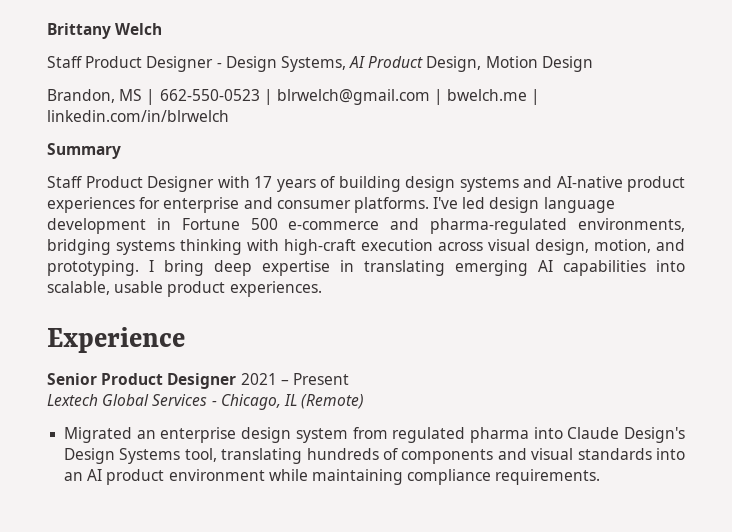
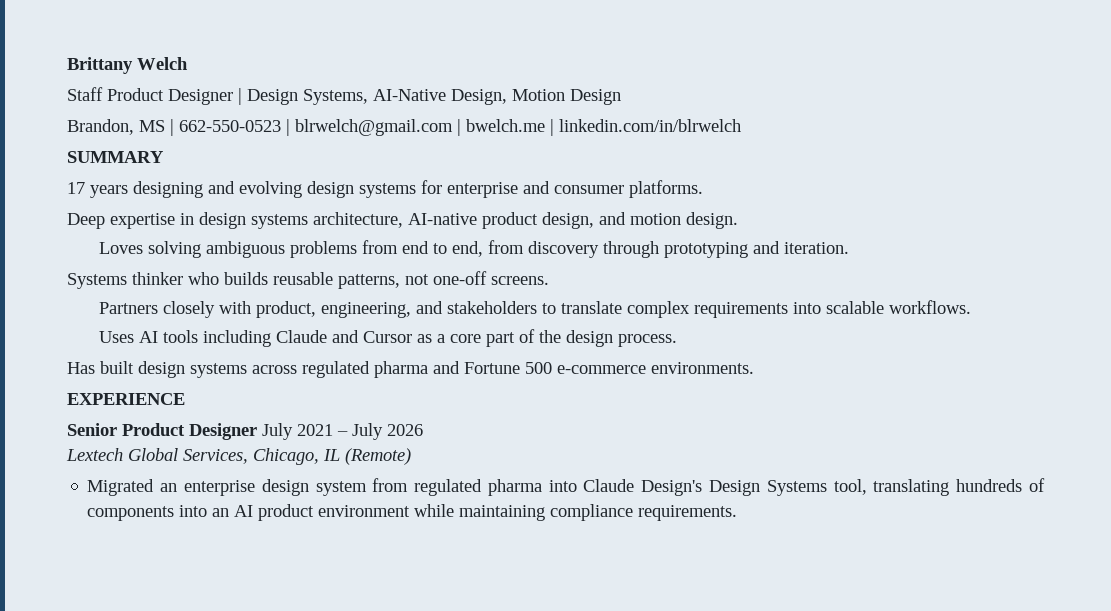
- Staff Product Designer - Design Systems, AI Product Design, Motion Design
+ Staff Product Designer | Design Systems, AI-Native Design, Motion Design
- Summary
- Staff Product Designer with 17 years of building design systems and AI-native product experiences for enterprise and consumer platforms. I've led design language development in Fortune 500 e-commerce and pharma-regulated environments, bridging systems thinking with high-craft execution across visual design, motion, and prototyping. I bring deep expertise in translating emerging AI capabilities into scalable, usable product experiences.
- Experience
+ SUMMARY
+ 17 years designing and evolving design systems for enterprise and consumer platforms.
+ Deep expertise in design systems architecture, AI-native product design, and motion design.
+ Loves solving ambiguous problems from end to end, from discovery through prototyping and iteration.
+ Systems thinker who builds reusable patterns, not one-off screens.
+ Partners closely with product, engineering, and stakeholders to translate complex requirements into scalable workflows.
+ Uses AI tools including Claude and Cursor as a core part of the design process.
+ Has built design systems across regulated pharma and Fortune 500 e-commerce environments.
+ EXPERIENCE
- Senior Product Designer 2021 – Present
+ Senior Product Designer July 2021 – July 2026
- Lextech Global Services - Chicago, IL (Remote)
+ Lextech Global Services, Chicago, IL (Remote)
- Migrated an enterprise design system from regulated pharma into Claude Design's Design Systems tool, translating hundreds of components and visual standards into an AI product environment while maintaining compliance requirements.
+ Migrated an enterprise design system from regulated pharma into Claude Design's Design Systems tool, translating hundreds of components into an AI product environment while maintaining compliance requirements.

